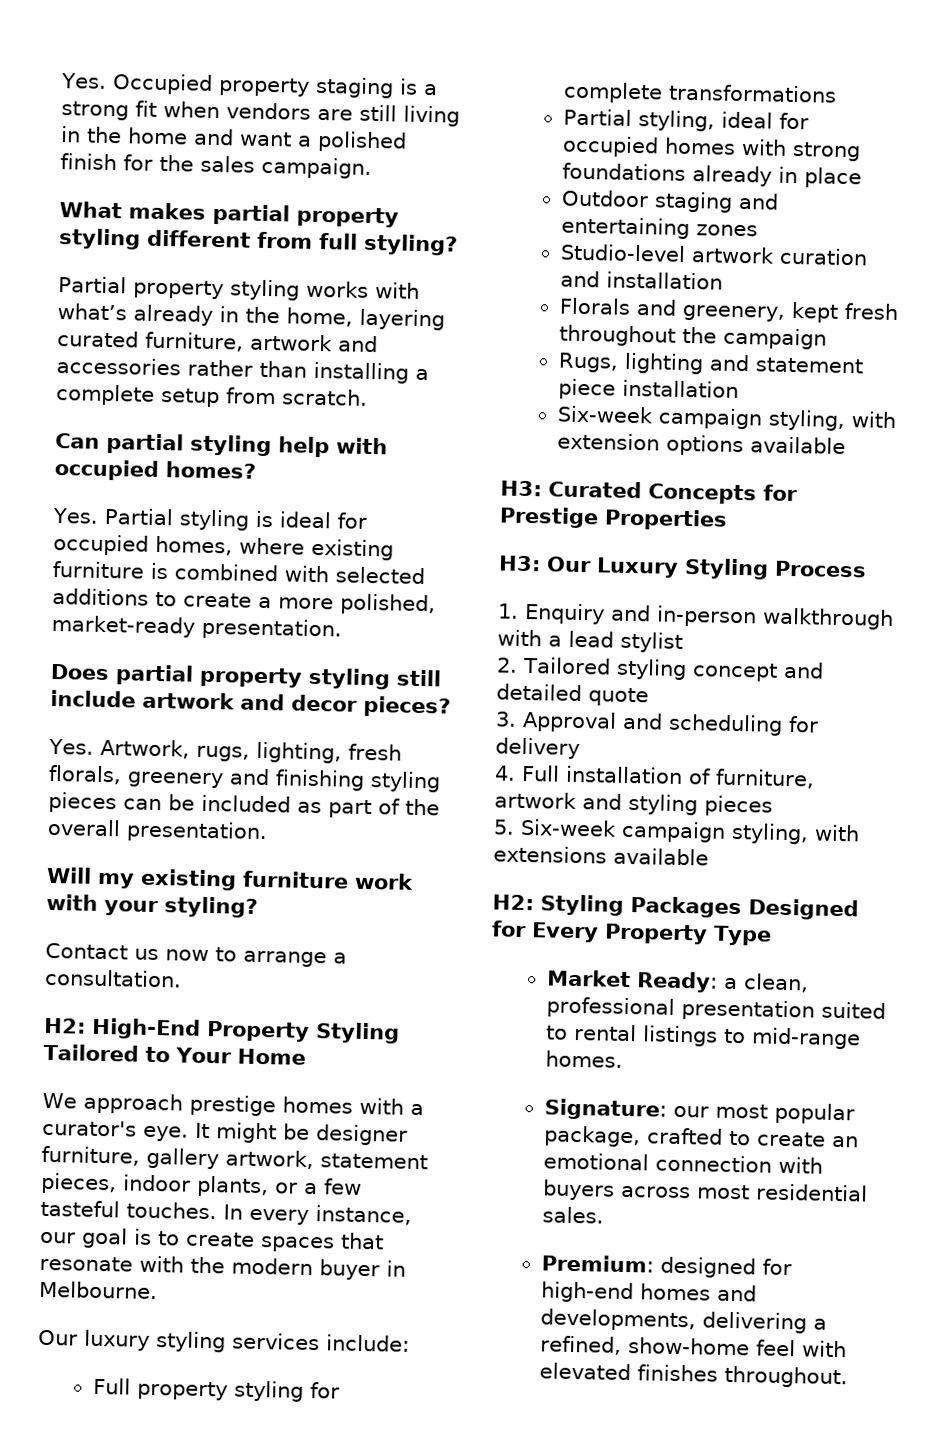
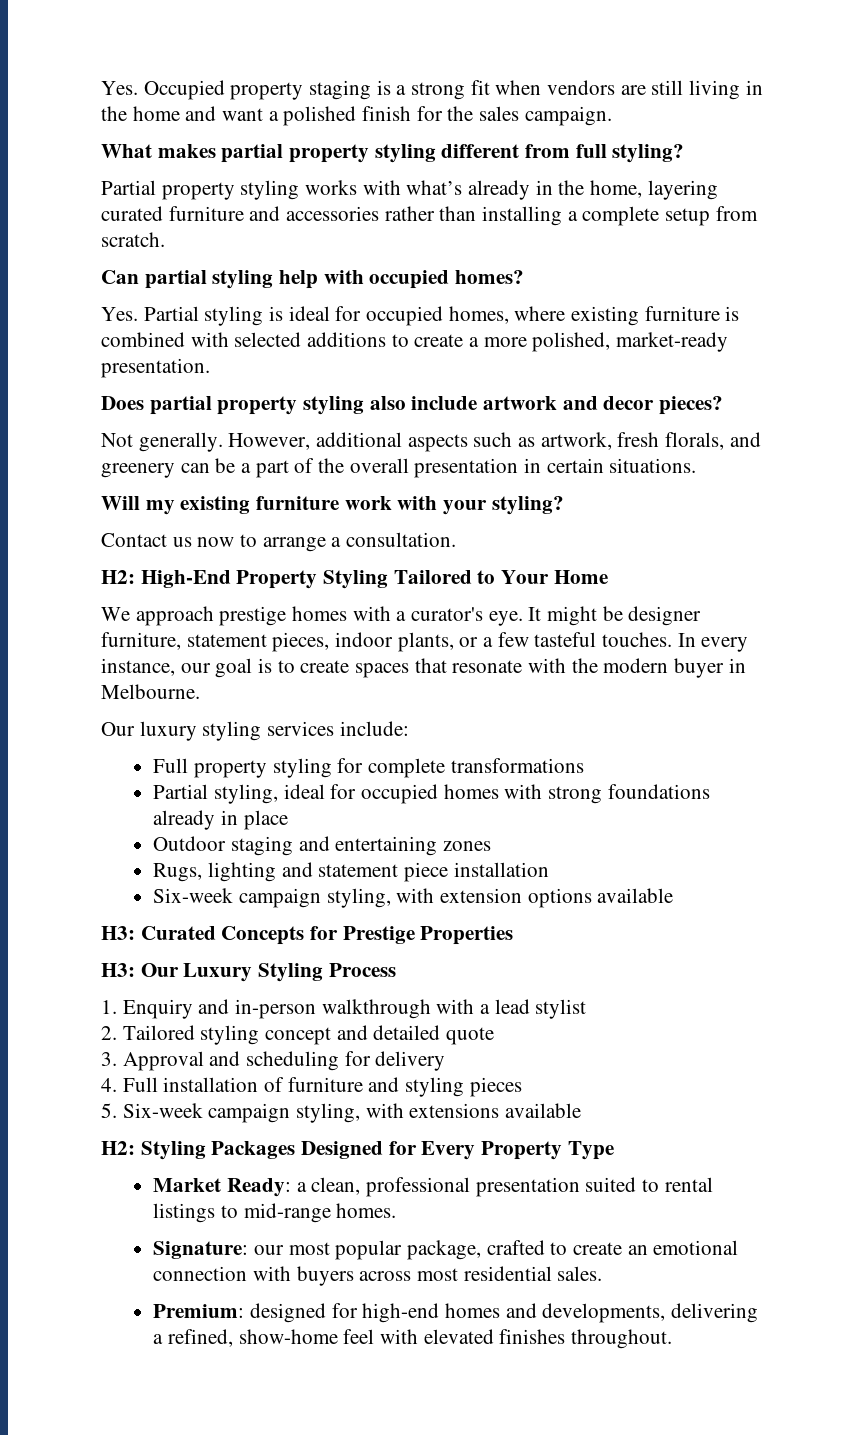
- Partial property styling works with what’s already in the home, layering curated furniture, artwork and accessories rather than installing a complete setup from scratch.
+ Partial property styling works with what’s already in the home, layering curated furniture and accessories rather than installing a complete setup from scratch.
- Does partial property styling still include artwork and decor pieces?
+ Does partial property styling also include artwork and decor pieces?
- Yes. Artwork, rugs, lighting, fresh florals, greenery and finishing styling pieces can be included as part of the overall presentation.
+ Not generally. However, additional aspects such as artwork, fresh florals, and greenery can be a part of the overall presentation in certain situations.
- It might be designer furniture, gallery artwork, statement pieces, indoor plants, or a few tasteful touches.
+ It might be designer furniture, statement pieces, indoor plants, or a few tasteful touches.
- Studio-level artwork curation and installation
- Florals and greenery, kept fresh throughout the campaign
- 4. Full installation of furniture, artwork and styling pieces
+ 4. Full installation of furniture and styling pieces

